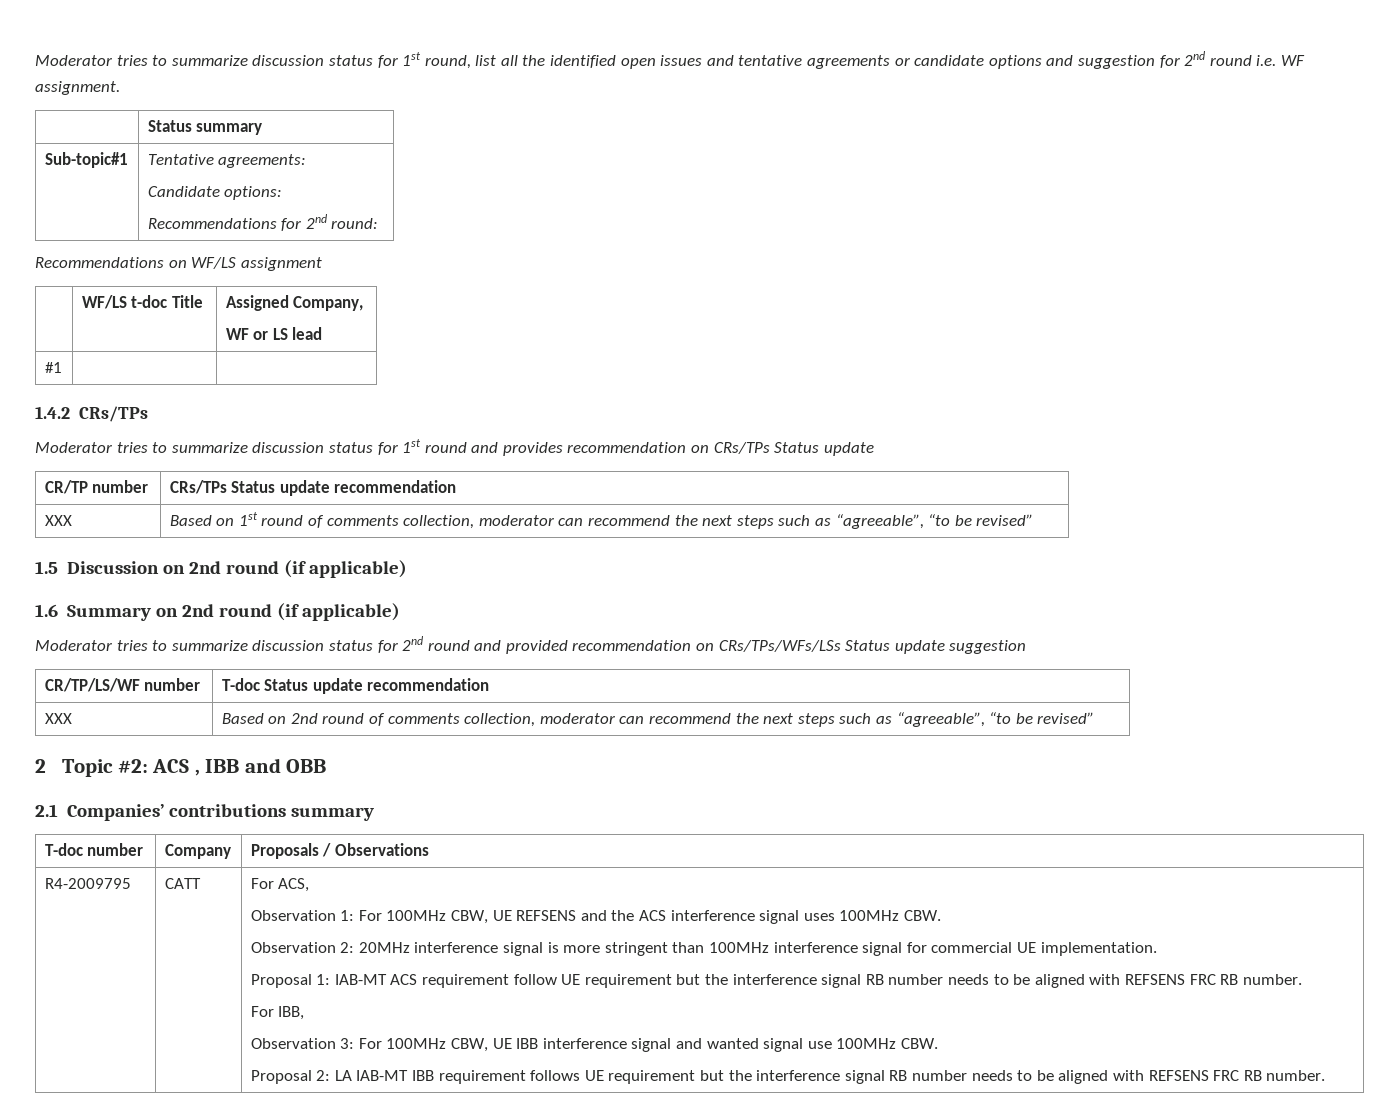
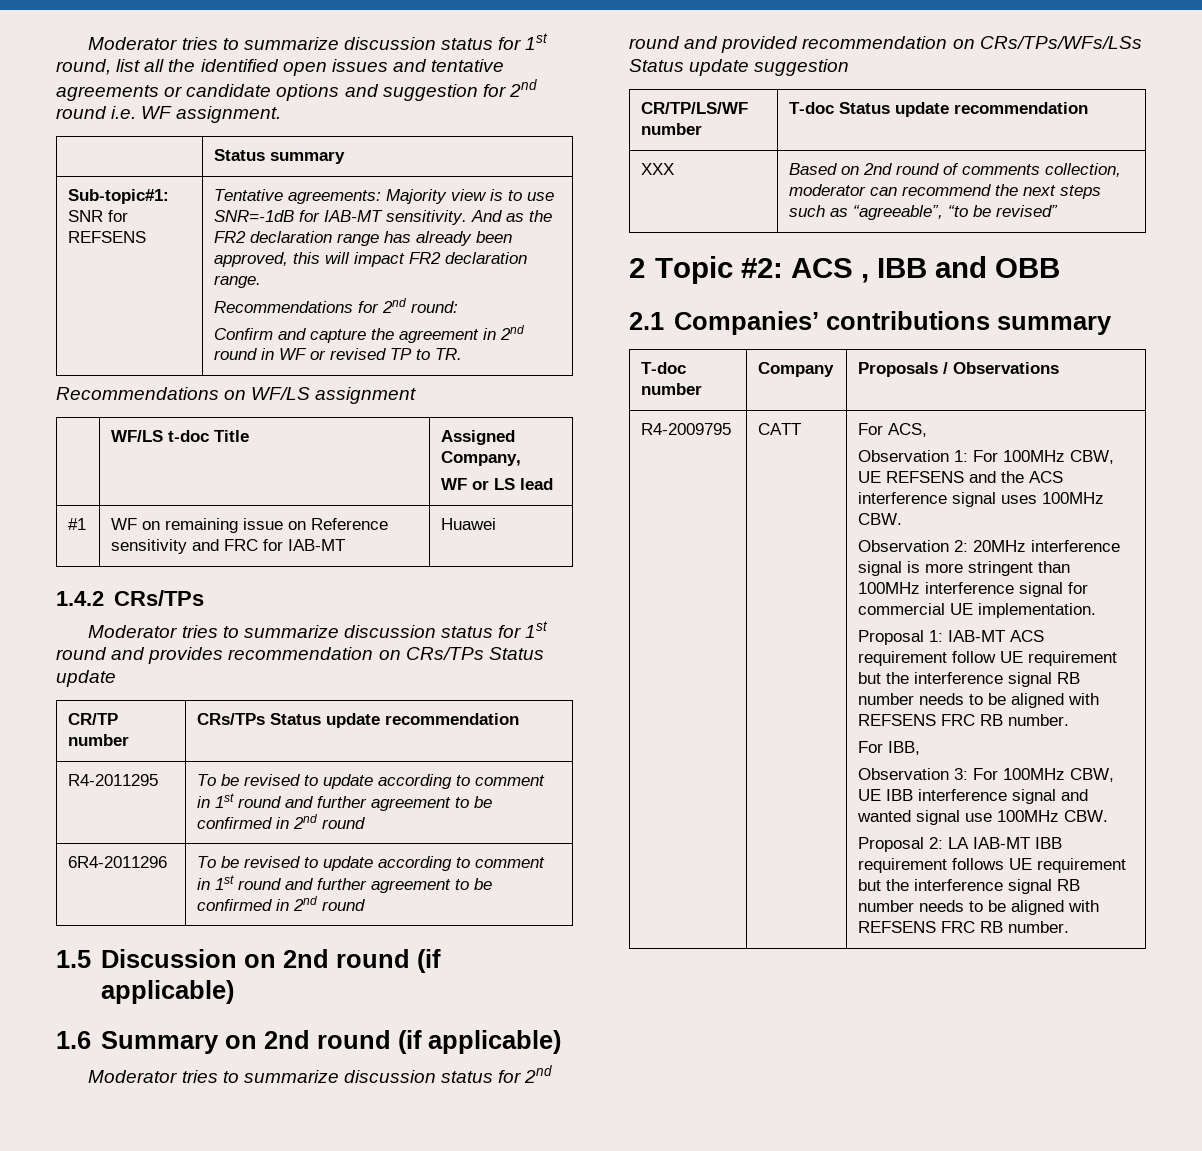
- Sub-topic#1 | Tentative agreements:
- Candidate options:
+ Sub-topic#1: SNR for REFSENS | Tentative agreements: Majority view is to use SNR=-1dB for IAB-MT sensitivity. And as the FR2 declaration range has already been approved, this will impact FR2 declaration range.
  Recommendations for 2nd round:
+ Confirm and capture the agreement in 2nd round in WF or revised TP to TR.
- #1 | |
+ #1 | WF on remaining issue on Reference sensitivity and FRC for IAB-MT | Huawei
- XXX | Based on 1st round of comments collection, moderator can recommend the next steps such as “agreeable”, “to be revised”
+ R4-2011295 | To be revised to update according to comment in 1st round and further agreement to be confirmed in 2nd round
+ 6R4-2011296 | To be revised to update according to comment in 1st round and further agreement to be confirmed in 2nd round

